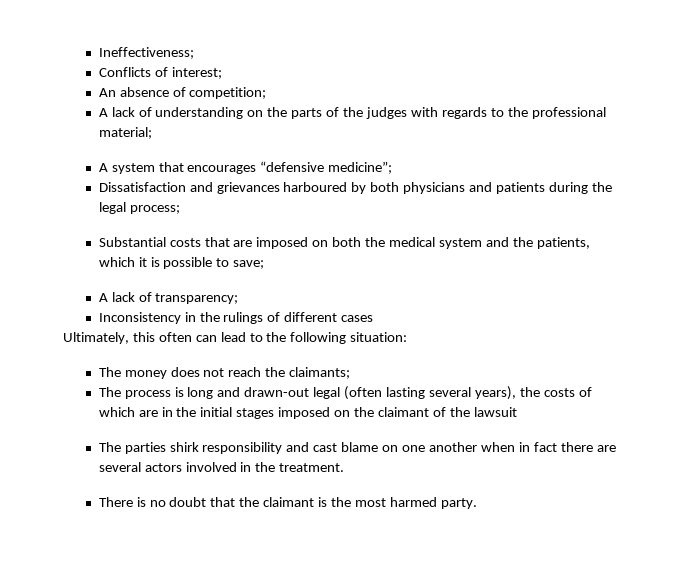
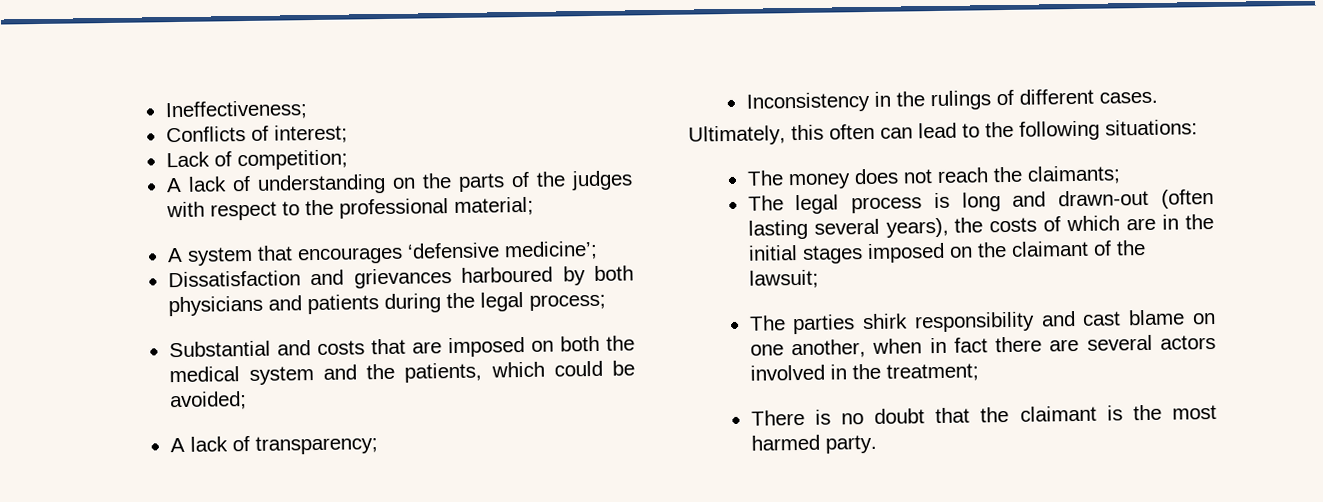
- An absence of competition;
+ Lack of competition;
- A lack of understanding on the parts of the judges with regards to the professional material;
+ A lack of understanding on the parts of the judges with respect to the professional material;
- A system that encourages “defensive medicine”;
+ A system that encourages ‘defensive medicine’;
- Substantial costs that are imposed on both the medical system and the patients, which it is possible to save;
+ Substantial and costs that are imposed on both the medical system and the patients, which could be avoided;
- Inconsistency in the rulings of different cases
+ Inconsistency in the rulings of different cases.
- Ultimately, this often can lead to the following situation:
+ Ultimately, this often can lead to the following situations:
- The process is long and drawn-out legal (often lasting several years), the costs of which are in the initial stages imposed on the claimant of the lawsuit
+ The legal process is long and drawn-out (often lasting several years), the costs of which are in the initial stages imposed on the claimant of the lawsuit;
- The parties shirk responsibility and cast blame on one another when in fact there are several actors involved in the treatment.
+ The parties shirk responsibility and cast blame on one another, when in fact there are several actors involved in the treatment;

